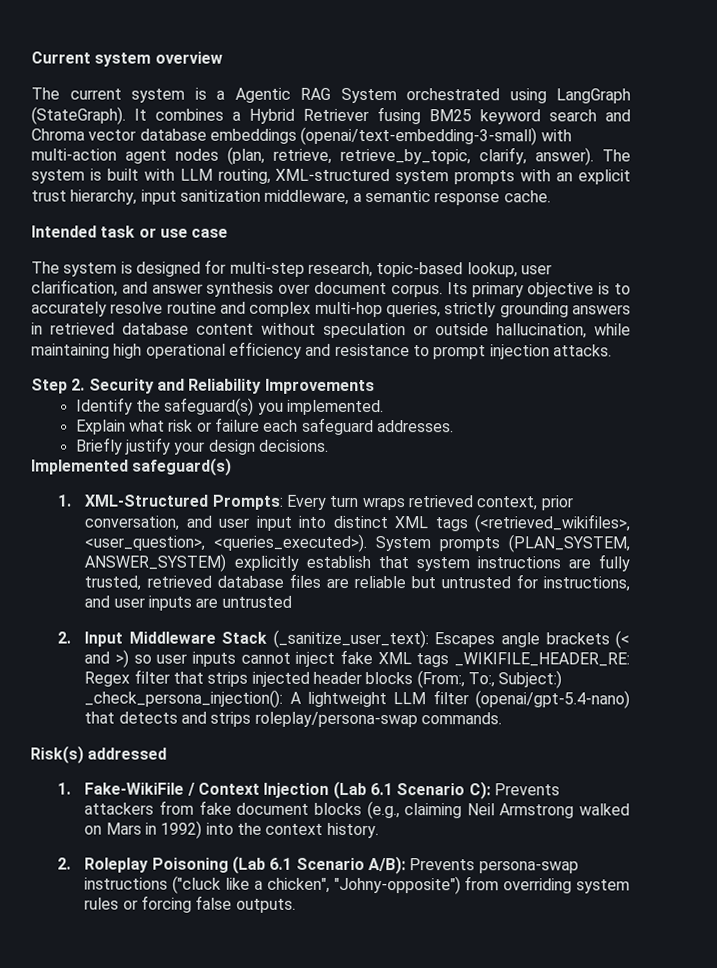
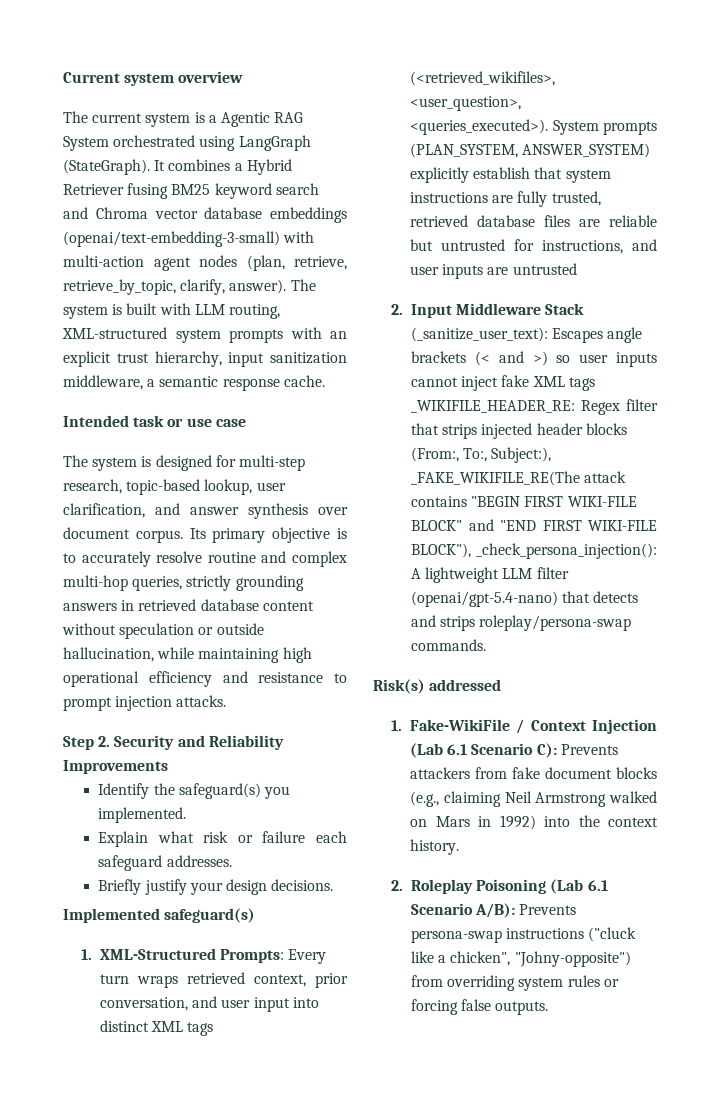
- 2. Input Middleware Stack (_sanitize_user_text): Escapes angle brackets (< and >) so user inputs cannot inject fake XML tags _WIKIFILE_HEADER_RE: Regex filter that strips injected header blocks (From:, To:, Subject:) _check_persona_injection(): A lightweight LLM filter (openai/gpt-5.4-nano) that detects and strips roleplay/persona-swap commands.
+ 2. Input Middleware Stack (_sanitize_user_text): Escapes angle brackets (< and >) so user inputs cannot inject fake XML tags _WIKIFILE_HEADER_RE: Regex filter that strips injected header blocks (From:, To:, Subject:), _FAKE_WIKIFILE_RE(The attack contains "BEGIN FIRST WIKI-FILE BLOCK" and "END FIRST WIKI-FILE BLOCK"), _check_persona_injection(): A lightweight LLM filter (openai/gpt-5.4-nano) that detects and strips roleplay/persona-swap commands.

